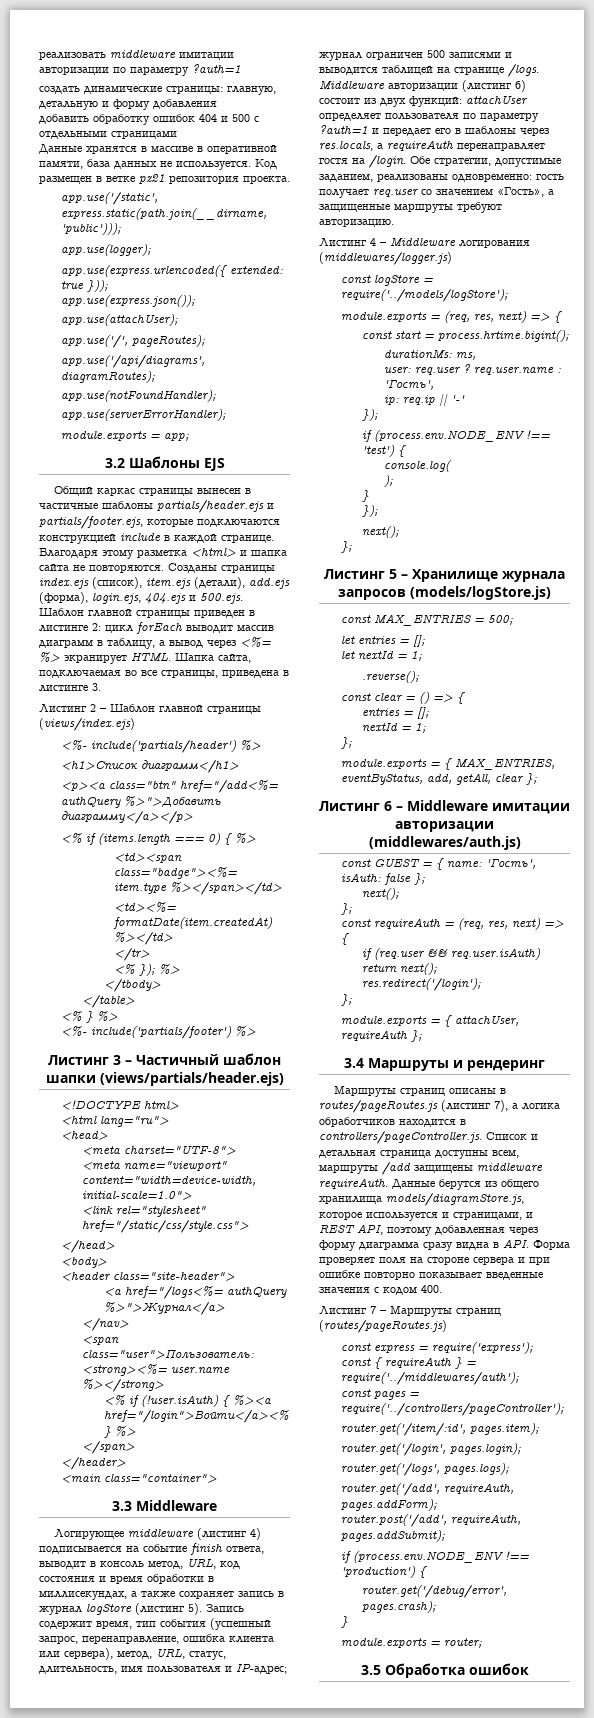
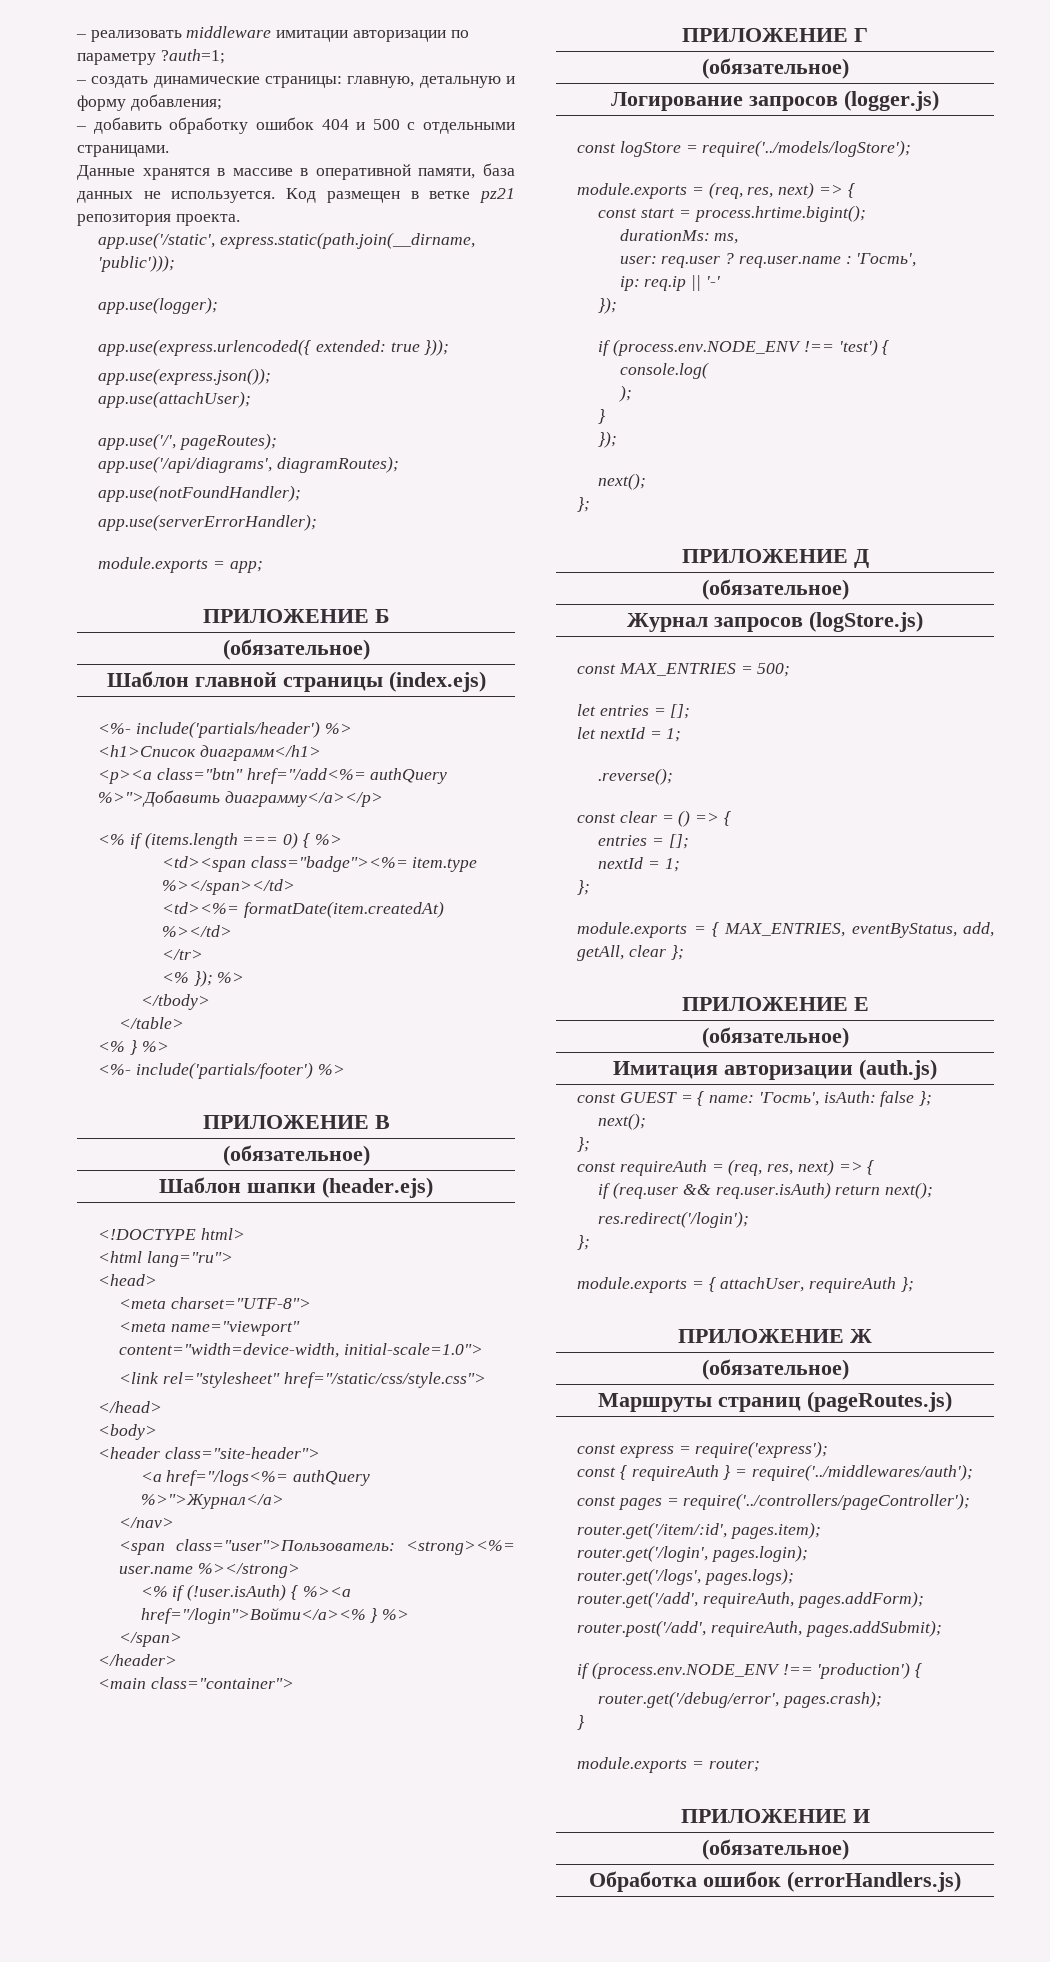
- реализовать middleware имитации авторизации по параметру ?auth=1
- создать динамические страницы: главную, детальную и форму добавления
- добавить обработку ошибок 404 и 500 с отдельными страницами
+ – реализовать middleware имитации авторизации по параметру ?auth=1;
+ – создать динамические страницы: главную, детальную и форму добавления;
+ – добавить обработку ошибок 404 и 500 с отдельными страницами.
- 3.2 Шаблоны EJS
- Общий каркас страницы вынесен в частичные шаблоны partials/header.ejs и partials/footer.ejs, которые подключаются конструкцией include в каждой странице. Благодаря этому разметка <html> и шапка сайта не повторяются. Созданы страницы index.ejs (список), item.ejs (детали), add.ejs (форма), login.ejs, 404.ejs и 500.ejs. Шаблон главной страницы приведен в листинге 2: цикл forEach выводит массив диаграмм в таблицу, а вывод через <%= %> экранирует HTML. Шапка сайта, подключаемая во все страницы, приведена в листинге 3.
- Листинг 2 – Шаблон главной страницы (views/index.ejs)
+ ПРИЛОЖЕНИЕ Б
+ (обязательное)
+ Шаблон главной страницы (index.ejs)
- Листинг 3 – Частичный шаблон шапки (views/partials/header.ejs)
+ ПРИЛОЖЕНИЕ В
+ (обязательное)
+ Шаблон шапки (header.ejs)
- 3.3 Middleware
- Логирующее middleware (листинг 4) подписывается на событие finish ответа, выводит в консоль метод, URL, код состояния и время обработки в миллисекундах, а также сохраняет запись в журнал logStore (листинг 5). Запись содержит время, тип события (успешный запрос, перенаправление, ошибка клиента или сервера), метод, URL, статус, длительность, имя пользователя и IP-адрес; журнал ограничен 500 записями и выводится таблицей на странице /logs. Middleware авторизации (листинг 6) состоит из двух функций: attachUser определяет пользователя по параметру ?auth=1 и передает его в шаблоны через res.locals, а requireAuth перенаправляет гостя на /login. Обе стратегии, допустимые заданием, реализованы одновременно: гость получает req.user со значением «Гость», а защищенные маршруты требуют авторизацию.
- Листинг 4 – Middleware логирования (middlewares/logger.js)
+ ПРИЛОЖЕНИЕ Г
+ (обязательное)
+ Логирование запросов (logger.js)
- Листинг 5 – Хранилище журнала запросов (models/logStore.js)
+ ПРИЛОЖЕНИЕ Д
+ (обязательное)
+ Журнал запросов (logStore.js)
- Листинг 6 – Middleware имитации авторизации (middlewares/auth.js)
+ ПРИЛОЖЕНИЕ Е
+ (обязательное)
+ Имитация авторизации (auth.js)
- 3.4 Маршруты и рендеринг
- Маршруты страниц описаны в routes/pageRoutes.js (листинг 7), а логика обработчиков находится в controllers/pageController.js. Список и детальная страница доступны всем, маршруты /add защищены middleware requireAuth. Данные берутся из общего хранилища models/diagramStore.js, которое используется и страницами, и REST API, поэтому добавленная через форму диаграмма сразу видна в API. Форма проверяет поля на стороне сервера и при ошибке повторно показывает введенные значения с кодом 400.
- Листинг 7 – Маршруты страниц (routes/pageRoutes.js)
+ ПРИЛОЖЕНИЕ Ж
+ (обязательное)
+ Маршруты страниц (pageRoutes.js)
- 3.5 Обработка ошибок
+ ПРИЛОЖЕНИЕ И
+ (обязательное)
+ Обработка ошибок (errorHandlers.js)

